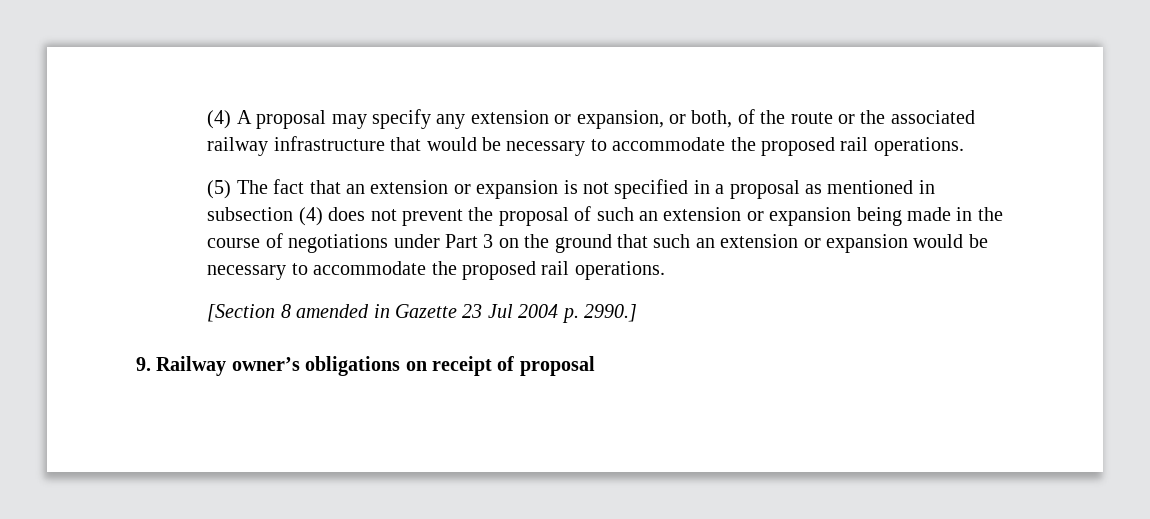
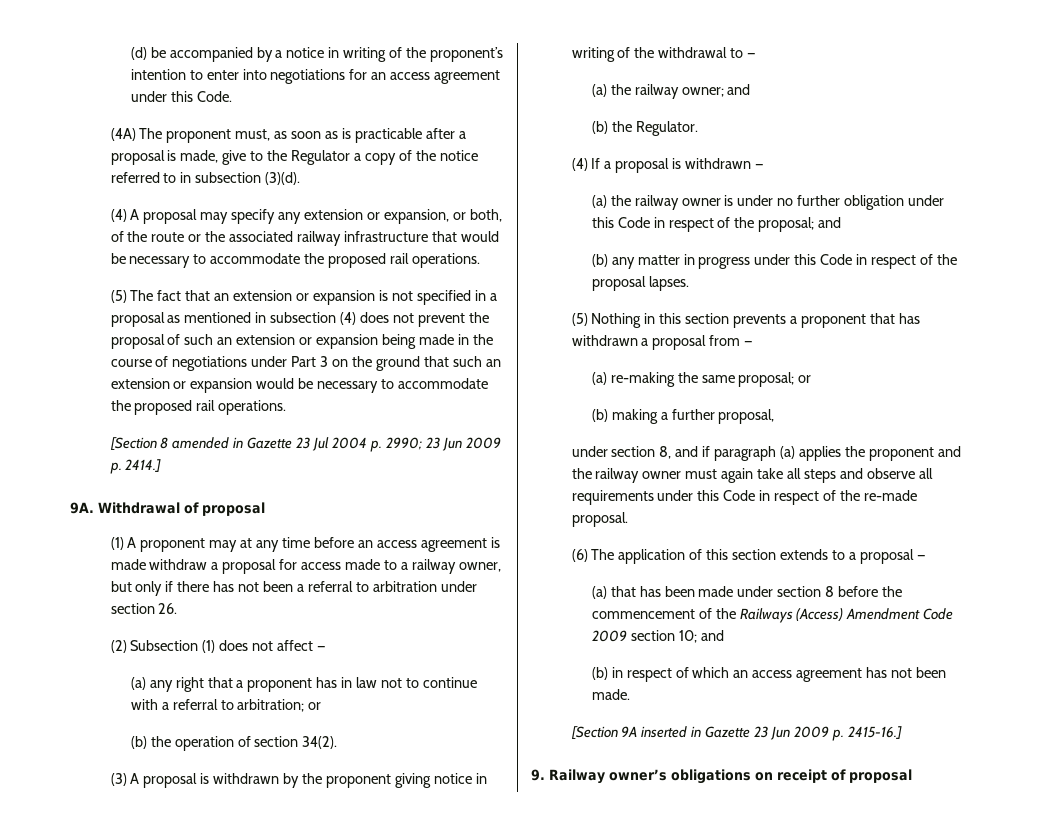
+ (d) be accompanied by a notice in writing of the proponent’s intention to enter into negotiations for an access agreement under this Code.
+ (4A) The proponent must, as soon as is practicable after a proposal is made, give to the Regulator a copy of the notice referred to in subsection (3)(d).
- [Section 8 amended in Gazette 23 Jul 2004 p. 2990.]
+ [Section 8 amended in Gazette 23 Jul 2004 p. 2990; 23 Jun 2009 p. 2414.]
+ 9A. Withdrawal of proposal
+ (1) A proponent may at any time before an access agreement is made withdraw a proposal for access made to a railway owner, but only if there has not been a referral to arbitration under section 26.
+ (2) Subsection (1) does not affect —
+ (a) any right that a proponent has in law not to continue with a referral to arbitration; or
+ (b) the operation of section 34(2).
+ (3) A proposal is withdrawn by the proponent giving notice in writing of the withdrawal to —
+ (a) the railway owner; and
+ (b) the Regulator.
+ (4) If a proposal is withdrawn —
+ (a) the railway owner is under no further obligation under this Code in respect of the proposal; and
+ (b) any matter in progress under this Code in respect of the proposal lapses.
+ (5) Nothing in this section prevents a proponent that has withdrawn a proposal from —
+ (a) re-making the same proposal; or
+ (b) making a further proposal,
+ under section 8, and if paragraph (a) applies the proponent and the railway owner must again take all steps and observe all requirements under this Code in respect of the re-made proposal.
+ (6) The application of this section extends to a proposal —
+ (a) that has been made under section 8 before the commencement of the Railways (Access) Amendment Code 2009 section 10; and
+ (b) in respect of which an access agreement has not been made.
+ [Section 9A inserted in Gazette 23 Jun 2009 p. 2415-16.]

